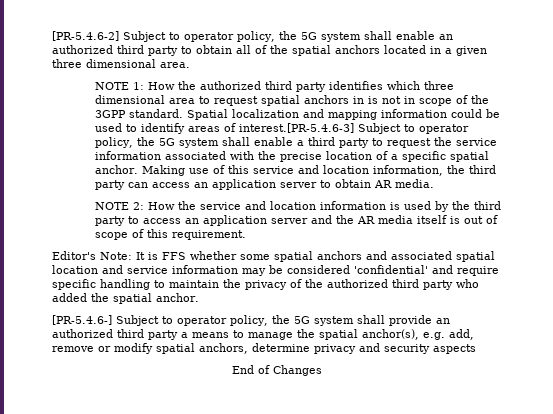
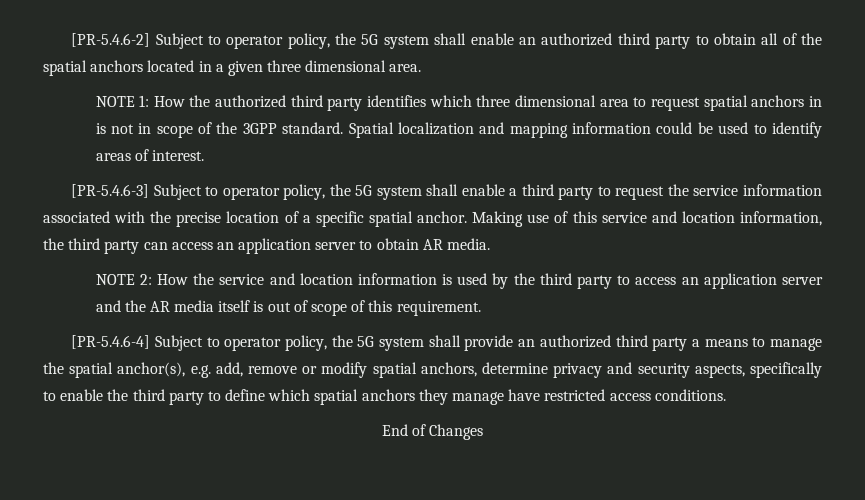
- Spatial localization and mapping information could be used to identify areas of interest.[PR-5.4.6-3] Subject to operator policy, the 5G system shall enable a third party to request the service information associated with the precise location of a specific spatial anchor.
+ Spatial localization and mapping information could be used to identify areas of interest.
+ [PR-5.4.6-3] Subject to operator policy, the 5G system shall enable a third party to request the service information associated with the precise location of a specific spatial anchor.
- Editor's Note: It is FFS whether some spatial anchors and associated spatial location and service information may be considered 'confidential' and require specific handling to maintain the privacy of the authorized third party who added the spatial anchor.
- [PR-5.4.6-] Subject to operator policy, the 5G system shall provide an authorized third party a means to manage the spatial anchor(s), e.g. add, remove or modify spatial anchors, determine privacy and security aspects
+ [PR-5.4.6-4] Subject to operator policy, the 5G system shall provide an authorized third party a means to manage the spatial anchor(s), e.g. add, remove or modify spatial anchors, determine privacy and security aspects, specifically to enable the third party to define which spatial anchors they manage have restricted access conditions.

